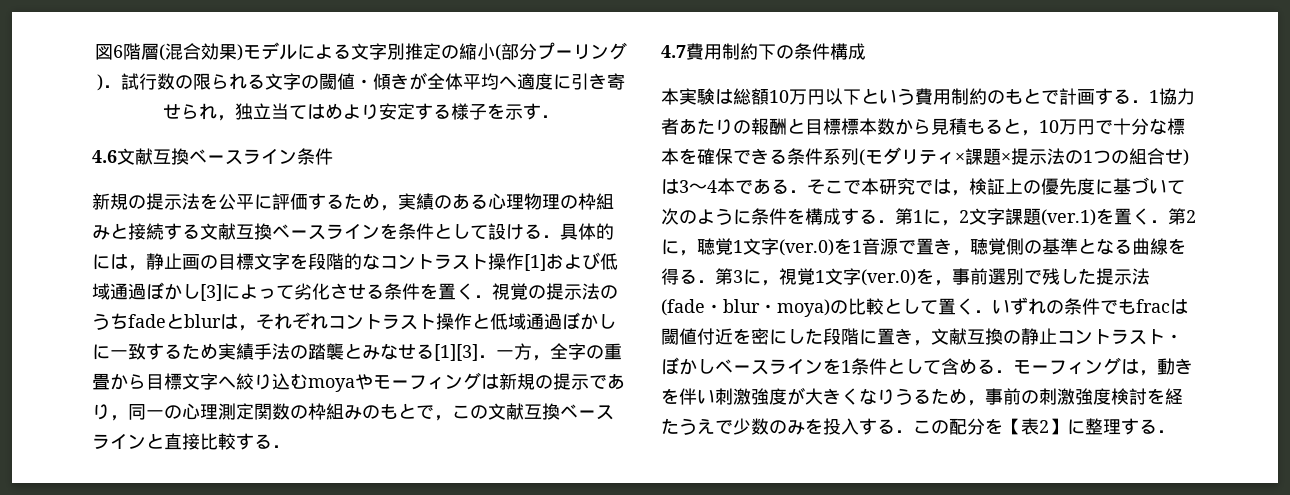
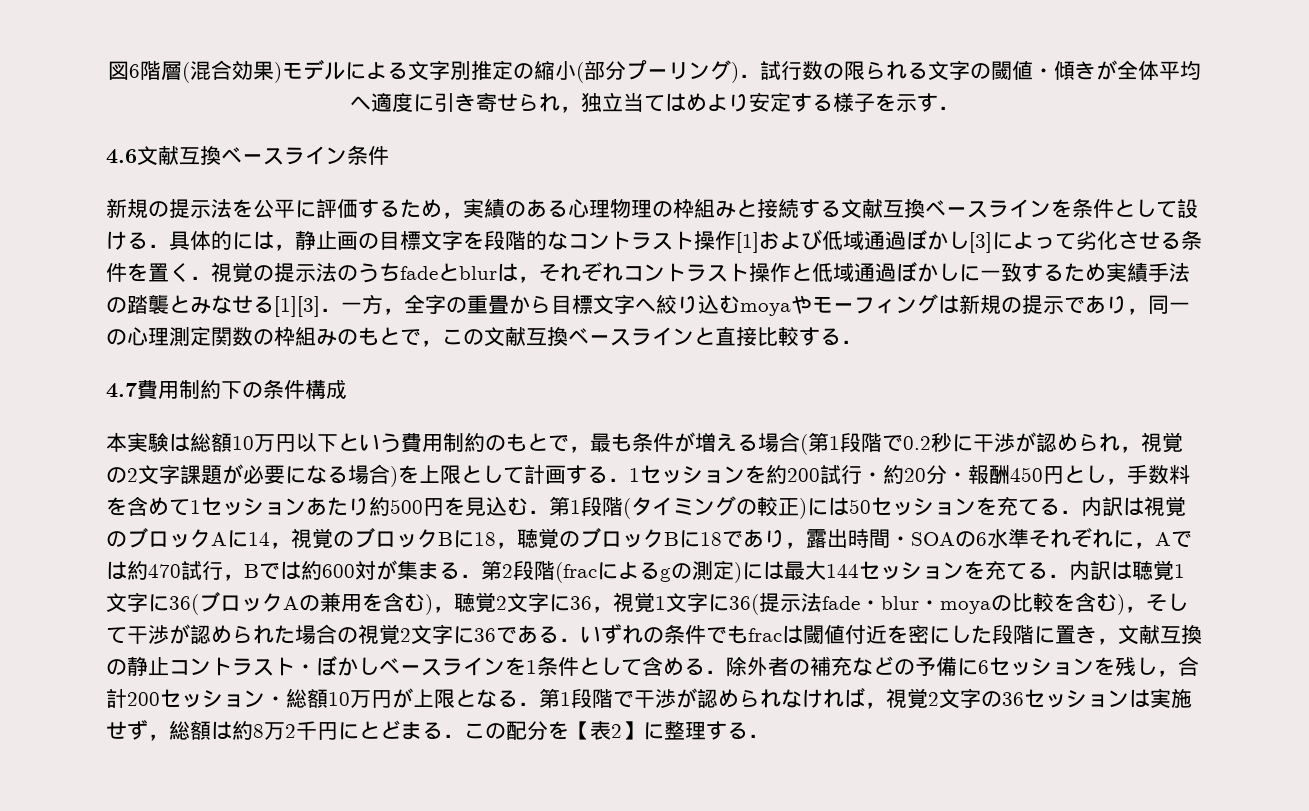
- 本実験は総額10万円以下という費用制約のもとで計画する．1協力者あたりの報酬と目標標本数から見積もると，10万円で十分な標本を確保できる条件系列(モダリティ×課題×提示法の1つの組合せ)は3〜4本である．そこで本研究では，検証上の優先度に基づいて次のように条件を構成する．第1に，2文字課題(ver.1)を置く．第2に，聴覚1文字(ver.0)を1音源で置き，聴覚側の基準となる曲線を得る．第3に，視覚1文字(ver.0)を，事前選別で残した提示法(fade・blur・moya)の比較として置く．いずれの条件でもfracは閾値付近を密にした段階に置き，文献互換の静止コントラスト・ぼかしベースラインを1条件として含める．モーフィングは，動きを伴い刺激強度が大きくなりうるため，事前の刺激強度検討を経たうえで少数のみを投入する．この配分を【表2】に整理する．
+ 本実験は総額10万円以下という費用制約のもとで，最も条件が増える場合(第1段階で0.2秒に干渉が認められ，視覚の2文字課題が必要になる場合)を上限として計画する．1セッションを約200試行・約20分・報酬450円とし，手数料を含めて1セッションあたり約500円を見込む．第1段階(タイミングの較正)には50セッションを充てる．内訳は視覚のブロックAに14，視覚のブロックBに18，聴覚のブロックBに18であり，露出時間・SOAの6水準それぞれに，Aでは約470試行，Bでは約600対が集まる．第2段階(fracによるgの測定)には最大144セッションを充てる．内訳は聴覚1文字に36(ブロックAの兼用を含む)，聴覚2文字に36，視覚1文字に36(提示法fade・blur・moyaの比較を含む)，そして干渉が認められた場合の視覚2文字に36である．いずれの条件でもfracは閾値付近を密にした段階に置き，文献互換の静止コントラスト・ぼかしベースラインを1条件として含める．除外者の補充などの予備に6セッションを残し，合計200セッション・総額10万円が上限となる．第1段階で干渉が認められなければ，視覚2文字の36セッションは実施せず，総額は約8万2千円にとどまる．この配分を【表2】に整理する．

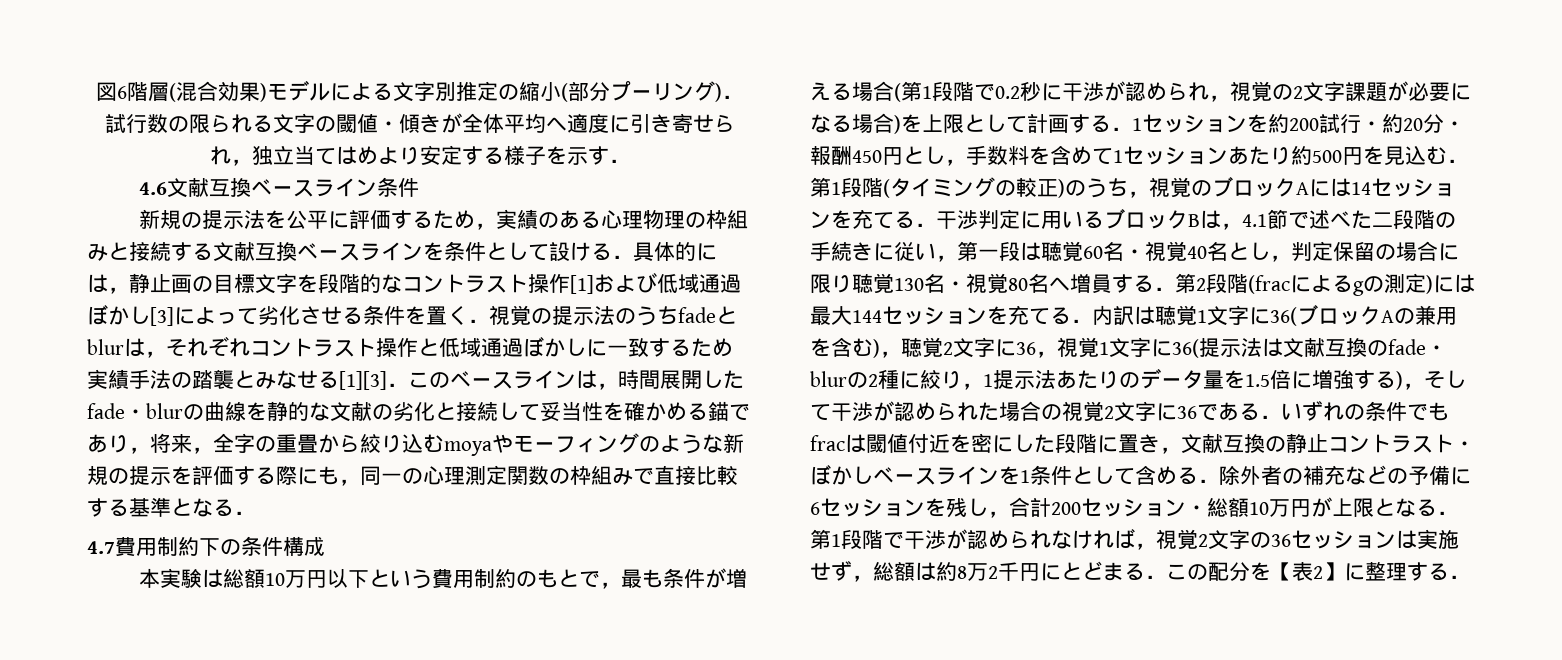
- 新規の提示法を公平に評価するため，実績のある心理物理の枠組みと接続する文献互換ベースラインを条件として設ける．具体的には，静止画の目標文字を段階的なコントラスト操作[1]および低域通過ぼかし[3]によって劣化させる条件を置く．視覚の提示法のうちfadeとblurは，それぞれコントラスト操作と低域通過ぼかしに一致するため実績手法の踏襲とみなせる[1][3]．一方，全字の重畳から目標文字へ絞り込むmoyaやモーフィングは新規の提示であり，同一の心理測定関数の枠組みのもとで，この文献互換ベースラインと直接比較する．
+ 新規の提示法を公平に評価するため，実績のある心理物理の枠組みと接続する文献互換ベースラインを条件として設ける．具体的には，静止画の目標文字を段階的なコントラスト操作[1]および低域通過ぼかし[3]によって劣化させる条件を置く．視覚の提示法のうちfadeとblurは，それぞれコントラスト操作と低域通過ぼかしに一致するため実績手法の踏襲とみなせる[1][3]．このベースラインは，時間展開したfade・blurの曲線を静的な文献の劣化と接続して妥当性を確かめる錨であり，将来，全字の重畳から絞り込むmoyaやモーフィングのような新規の提示を評価する際にも，同一の心理測定関数の枠組みで直接比較する基準となる．
- 本実験は総額10万円以下という費用制約のもとで，最も条件が増える場合(第1段階で0.2秒に干渉が認められ，視覚の2文字課題が必要になる場合)を上限として計画する．1セッションを約200試行・約20分・報酬450円とし，手数料を含めて1セッションあたり約500円を見込む．第1段階(タイミングの較正)には50セッションを充てる．内訳は視覚のブロックAに14，視覚のブロックBに18，聴覚のブロックBに18であり，露出時間・SOAの6水準それぞれに，Aでは約470試行，Bでは約600対が集まる．第2段階(fracによるgの測定)には最大144セッションを充てる．内訳は聴覚1文字に36(ブロックAの兼用を含む)，聴覚2文字に36，視覚1文字に36(提示法fade・blur・moyaの比較を含む)，そして干渉が認められた場合の視覚2文字に36である．いずれの条件でもfracは閾値付近を密にした段階に置き，文献互換の静止コントラスト・ぼかしベースラインを1条件として含める．除外者の補充などの予備に6セッションを残し，合計200セッション・総額10万円が上限となる．第1段階で干渉が認められなければ，視覚2文字の36セッションは実施せず，総額は約8万2千円にとどまる．この配分を【表2】に整理する．
+ 本実験は総額10万円以下という費用制約のもとで，最も条件が増える場合(第1段階で0.2秒に干渉が認められ，視覚の2文字課題が必要になる場合)を上限として計画する．1セッションを約200試行・約20分・報酬450円とし，手数料を含めて1セッションあたり約500円を見込む．第1段階(タイミングの較正)のうち，視覚のブロックAには14セッションを充てる．干渉判定に用いるブロックBは，4.1節で述べた二段階の手続きに従い，第一段は聴覚60名・視覚40名とし，判定保留の場合に限り聴覚130名・視覚80名へ増員する．第2段階(fracによるgの測定)には最大144セッションを充てる．内訳は聴覚1文字に36(ブロックAの兼用を含む)，聴覚2文字に36，視覚1文字に36(提示法は文献互換のfade・blurの2種に絞り，1提示法あたりのデータ量を1.5倍に増強する)，そして干渉が認められた場合の視覚2文字に36である．いずれの条件でもfracは閾値付近を密にした段階に置き，文献互換の静止コントラスト・ぼかしベースラインを1条件として含める．除外者の補充などの予備に6セッションを残し，合計200セッション・総額10万円が上限となる．第1段階で干渉が認められなければ，視覚2文字の36セッションは実施せず，総額は約8万2千円にとどまる．この配分を【表2】に整理する．

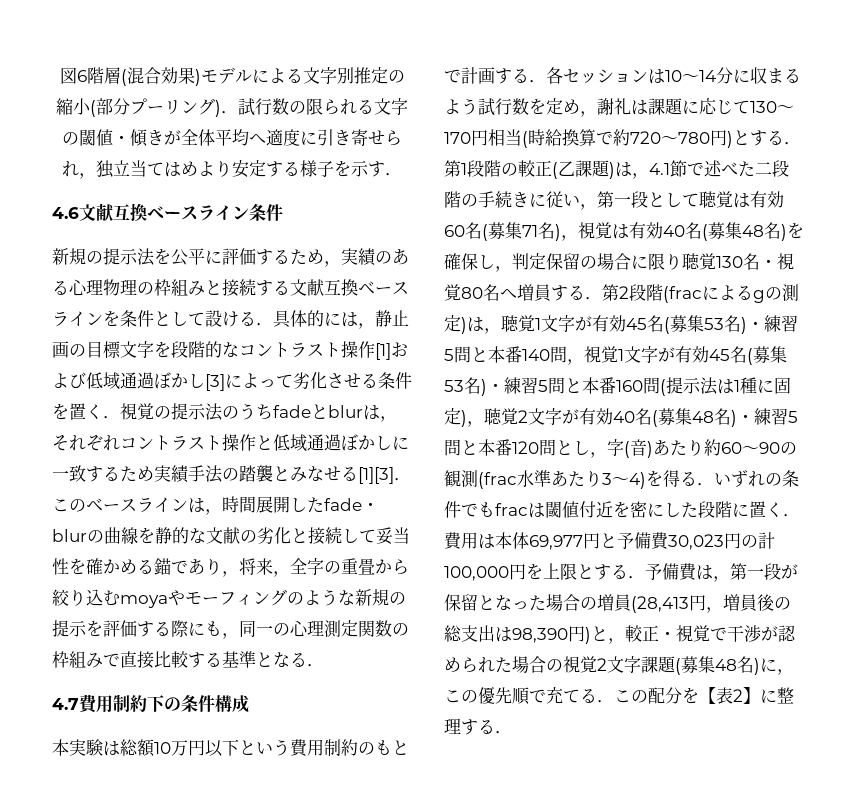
- 本実験は総額10万円以下という費用制約のもとで，最も条件が増える場合(第1段階で0.2秒に干渉が認められ，視覚の2文字課題が必要になる場合)を上限として計画する．1セッションを約200試行・約20分・報酬450円とし，手数料を含めて1セッションあたり約500円を見込む．第1段階(タイミングの較正)のうち，視覚のブロックAには14セッションを充てる．干渉判定に用いるブロックBは，4.1節で述べた二段階の手続きに従い，第一段は聴覚60名・視覚40名とし，判定保留の場合に限り聴覚130名・視覚80名へ増員する．第2段階(fracによるgの測定)には最大144セッションを充てる．内訳は聴覚1文字に36(ブロックAの兼用を含む)，聴覚2文字に36，視覚1文字に36(提示法は文献互換のfade・blurの2種に絞り，1提示法あたりのデータ量を1.5倍に増強する)，そして干渉が認められた場合の視覚2文字に36である．いずれの条件でもfracは閾値付近を密にした段階に置き，文献互換の静止コントラスト・ぼかしベースラインを1条件として含める．除外者の補充などの予備に6セッションを残し，合計200セッション・総額10万円が上限となる．第1段階で干渉が認められなければ，視覚2文字の36セッションは実施せず，総額は約8万2千円にとどまる．この配分を【表2】に整理する．
+ 本実験は総額10万円以下という費用制約のもとで計画する．各セッションは10〜14分に収まるよう試行数を定め，謝礼は課題に応じて130〜170円相当(時給換算で約720〜780円)とする．第1段階の較正(乙課題)は，4.1節で述べた二段階の手続きに従い，第一段として聴覚は有効60名(募集71名)，視覚は有効40名(募集48名)を確保し，判定保留の場合に限り聴覚130名・視覚80名へ増員する．第2段階(fracによるgの測定)は，聴覚1文字が有効45名(募集53名)・練習5問と本番140問，視覚1文字が有効45名(募集53名)・練習5問と本番160問(提示法は1種に固定)，聴覚2文字が有効40名(募集48名)・練習5問と本番120問とし，字(音)あたり約60〜90の観測(frac水準あたり3〜4)を得る．いずれの条件でもfracは閾値付近を密にした段階に置く．費用は本体69,977円と予備費30,023円の計100,000円を上限とする．予備費は，第一段が保留となった場合の増員(28,413円，増員後の総支出は98,390円)と，較正・視覚で干渉が認められた場合の視覚2文字課題(募集48名)に，この優先順で充てる．この配分を【表2】に整理する．

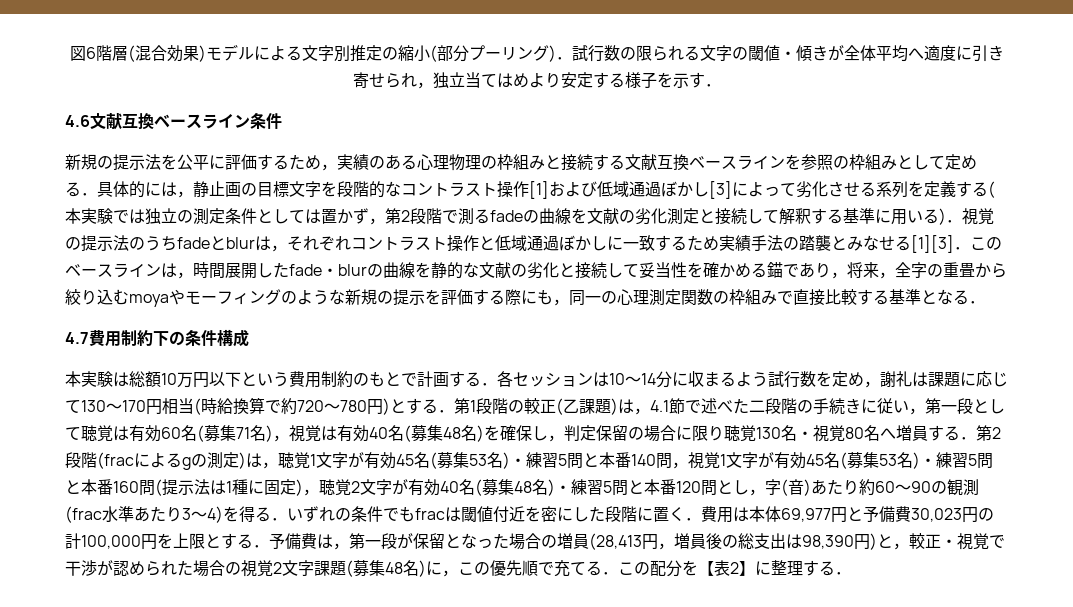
- 新規の提示法を公平に評価するため，実績のある心理物理の枠組みと接続する文献互換ベースラインを条件として設ける．具体的には，静止画の目標文字を段階的なコントラスト操作[1]および低域通過ぼかし[3]によって劣化させる条件を置く．視覚の提示法のうちfadeとblurは，それぞれコントラスト操作と低域通過ぼかしに一致するため実績手法の踏襲とみなせる[1][3]．このベースラインは，時間展開したfade・blurの曲線を静的な文献の劣化と接続して妥当性を確かめる錨であり，将来，全字の重畳から絞り込むmoyaやモーフィングのような新規の提示を評価する際にも，同一の心理測定関数の枠組みで直接比較する基準となる．
+ 新規の提示法を公平に評価するため，実績のある心理物理の枠組みと接続する文献互換ベースラインを参照の枠組みとして定める．具体的には，静止画の目標文字を段階的なコントラスト操作[1]および低域通過ぼかし[3]によって劣化させる系列を定義する(本実験では独立の測定条件としては置かず，第2段階で測るfadeの曲線を文献の劣化測定と接続して解釈する基準に用いる)．視覚の提示法のうちfadeとblurは，それぞれコントラスト操作と低域通過ぼかしに一致するため実績手法の踏襲とみなせる[1][3]．このベースラインは，時間展開したfade・blurの曲線を静的な文献の劣化と接続して妥当性を確かめる錨であり，将来，全字の重畳から絞り込むmoyaやモーフィングのような新規の提示を評価する際にも，同一の心理測定関数の枠組みで直接比較する基準となる．

